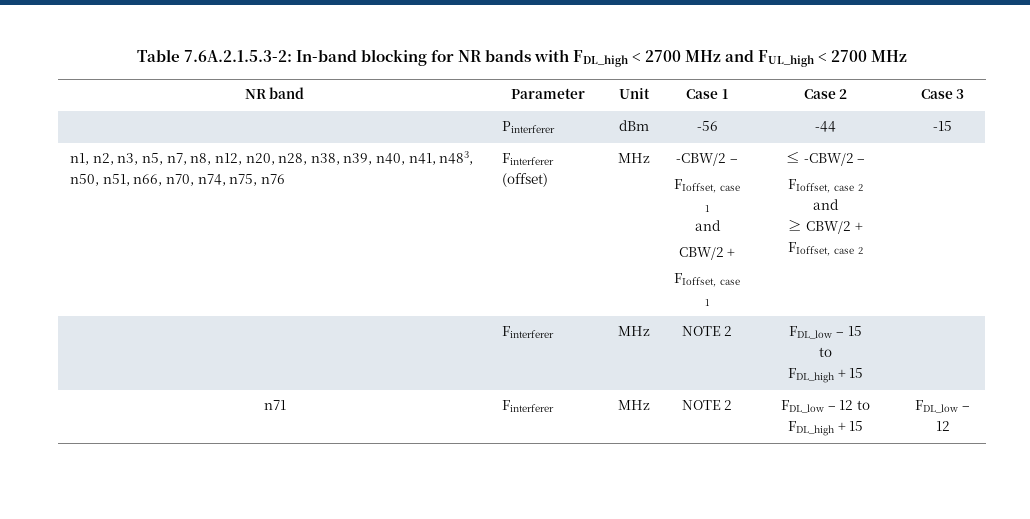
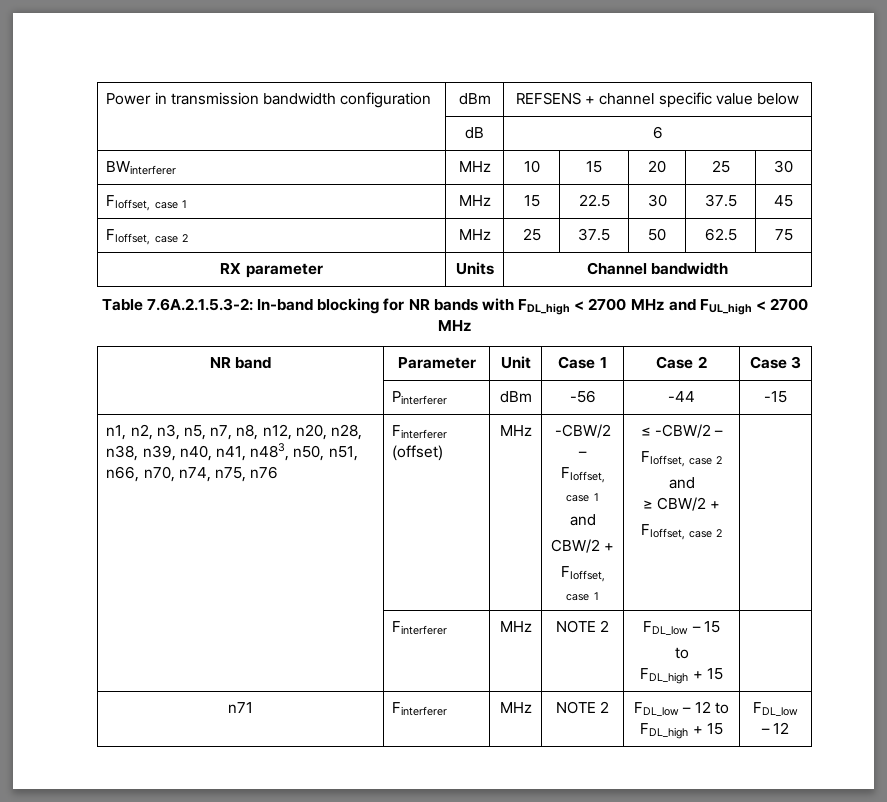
+ Power in transmission bandwidth configuration | dBm | REFSENS + channel specific value below
+ | dB | 6
+ BWinterferer | MHz | 10 | 15 | 20 | 25 | 30
+ FIoffset, case 1 | MHz | 15 | 22.5 | 30 | 37.5 | 45
+ FIoffset, case 2 | MHz | 25 | 37.5 | 50 | 62.5 | 75
+ RX parameter | Units | Channel bandwidth

